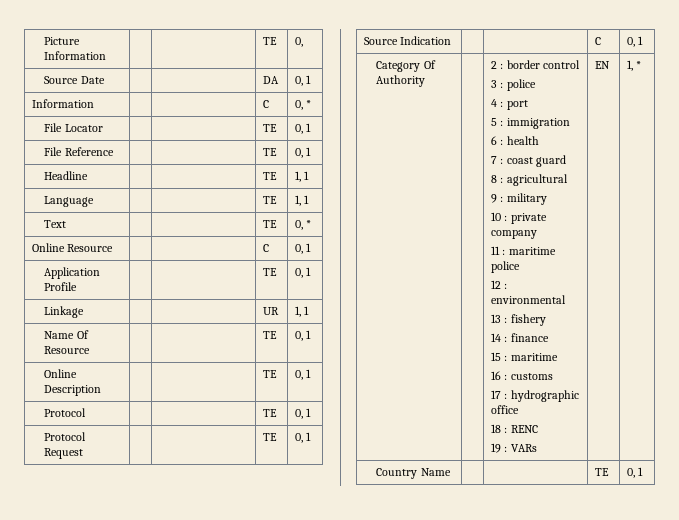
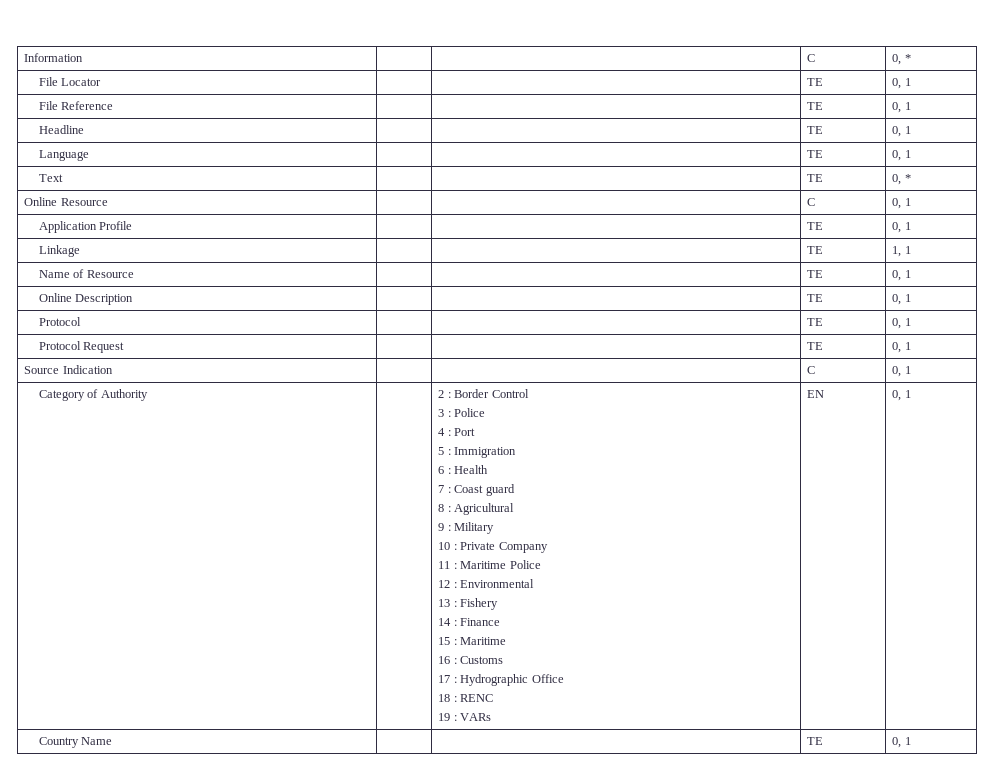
- Picture Information | | | TE | 0,
- Source Date | | | DA | 0, 1
- Headline | | | TE | 1, 1
+ Headline | | | TE | 0, 1
- Language | | | TE | 1, 1
+ Language | | | TE | 0, 1
- Linkage | | | UR | 1, 1
+ Linkage | | | TE | 1, 1
- Name Of Resource | | | TE | 0, 1
+ Name of Resource | | | TE | 0, 1
- Category Of Authority
+ Category of Authority
- 2 : border control
+ 2 : Border Control
- 3 : police
+ 3 : Police
- 4 : port
+ 4 : Port
- 5 : immigration
+ 5 : Immigration
- 6 : health
+ 6 : Health
- 7 : coast guard
+ 7 : Coast guard
- 8 : agricultural
+ 8 : Agricultural
- 9 : military
+ 9 : Military
- 10 : private company
+ 10 : Private Company
- 11 : maritime police
+ 11 : Maritime Police
- 12 : environmental
+ 12 : Environmental
- 13 : fishery
+ 13 : Fishery
- 14 : finance
+ 14 : Finance
- 15 : maritime
+ 15 : Maritime
- 16 : customs
+ 16 : Customs
- 17 : hydrographic office
+ 17 : Hydrographic Office
- EN | 1, *
+ EN | 0, 1

